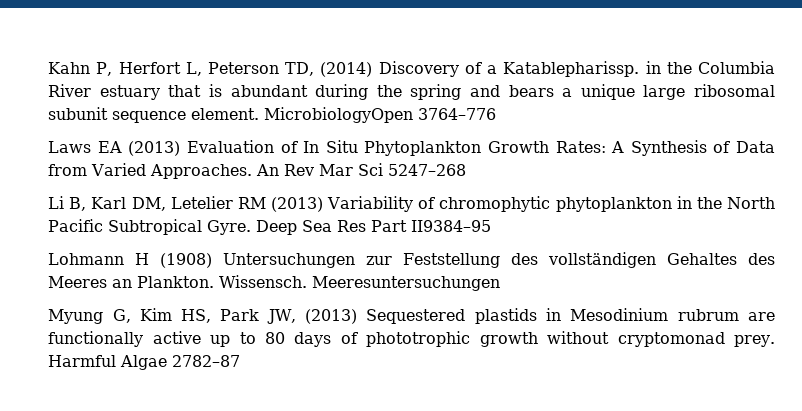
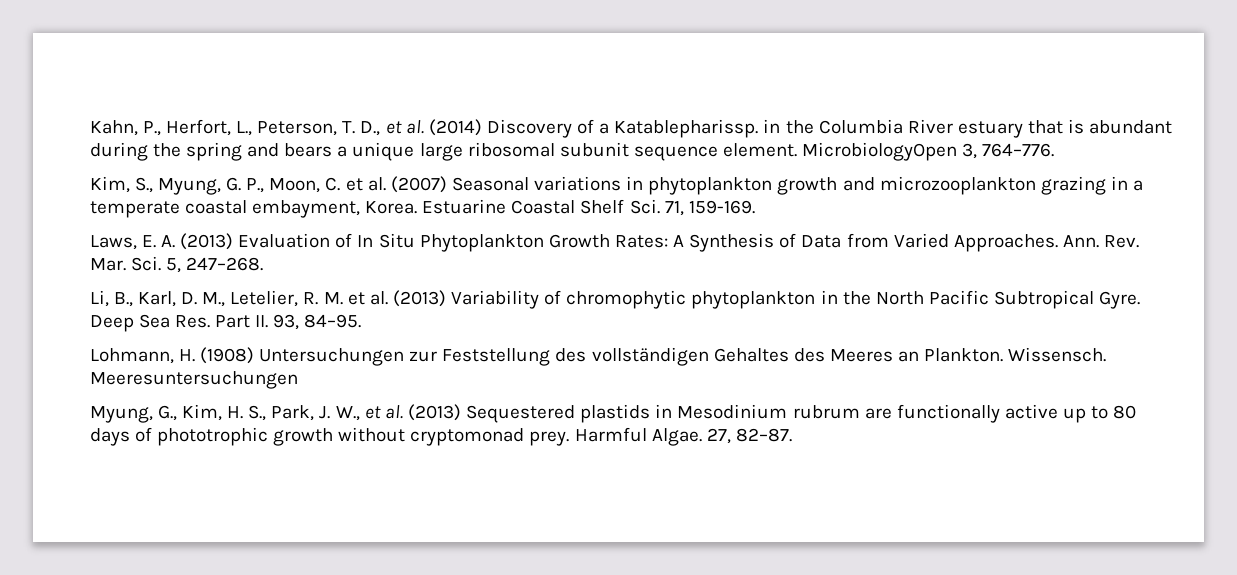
- Kahn P, Herfort L, Peterson TD, (2014) Discovery of a Katablepharissp. in the Columbia River estuary that is abundant during the spring and bears a unique large ribosomal subunit sequence element.
+ Kahn, P., Herfort, L., Peterson, T. D., et al. (2014) Discovery of a Katablepharissp. in the Columbia River estuary that is abundant during the spring and bears a unique large ribosomal subunit sequence element.
- MicrobiologyOpen 3764–776
- Laws EA (2013) Evaluation of In Situ Phytoplankton Growth Rates: A Synthesis of Data from Varied Approaches.
+ MicrobiologyOpen 3, 764–776.
+ Kim, S., Myung, G. P., Moon, C. et al. (2007) Seasonal variations in phytoplankton growth and microzooplankton grazing in a temperate coastal embayment, Korea. Estuarine Coastal Shelf Sci. 71, 159-169.
+ Laws, E. A. (2013) Evaluation of In Situ Phytoplankton Growth Rates: A Synthesis of Data from Varied Approaches.
- An Rev Mar Sci 5247–268
- Li B, Karl DM, Letelier RM (2013) Variability of chromophytic phytoplankton in the North Pacific Subtropical Gyre.
+ Ann. Rev. Mar. Sci. 5, 247–268.
+ Li, B., Karl, D. M., Letelier, R. M. et al. (2013) Variability of chromophytic phytoplankton in the North Pacific Subtropical Gyre.
- Deep Sea Res Part II9384–95
- Lohmann H (1908) Untersuchungen zur Feststellung des vollständigen Gehaltes des Meeres an Plankton.
+ Deep Sea Res. Part II. 93, 84–95.
+ Lohmann, H. (1908) Untersuchungen zur Feststellung des vollständigen Gehaltes des Meeres an Plankton.
- Myung G, Kim HS, Park JW, (2013) Sequestered plastids in Mesodinium rubrum are functionally active up to 80 days of phototrophic growth without cryptomonad prey.
+ Myung, G., Kim, H. S., Park, J. W., et al. (2013) Sequestered plastids in Mesodinium rubrum are functionally active up to 80 days of phototrophic growth without cryptomonad prey.
- Harmful Algae 2782–87
+ Harmful Algae. 27, 82–87.

